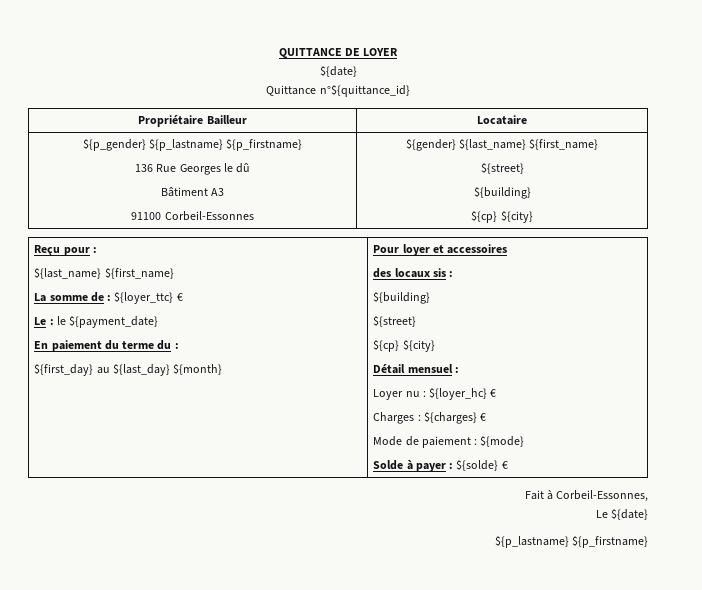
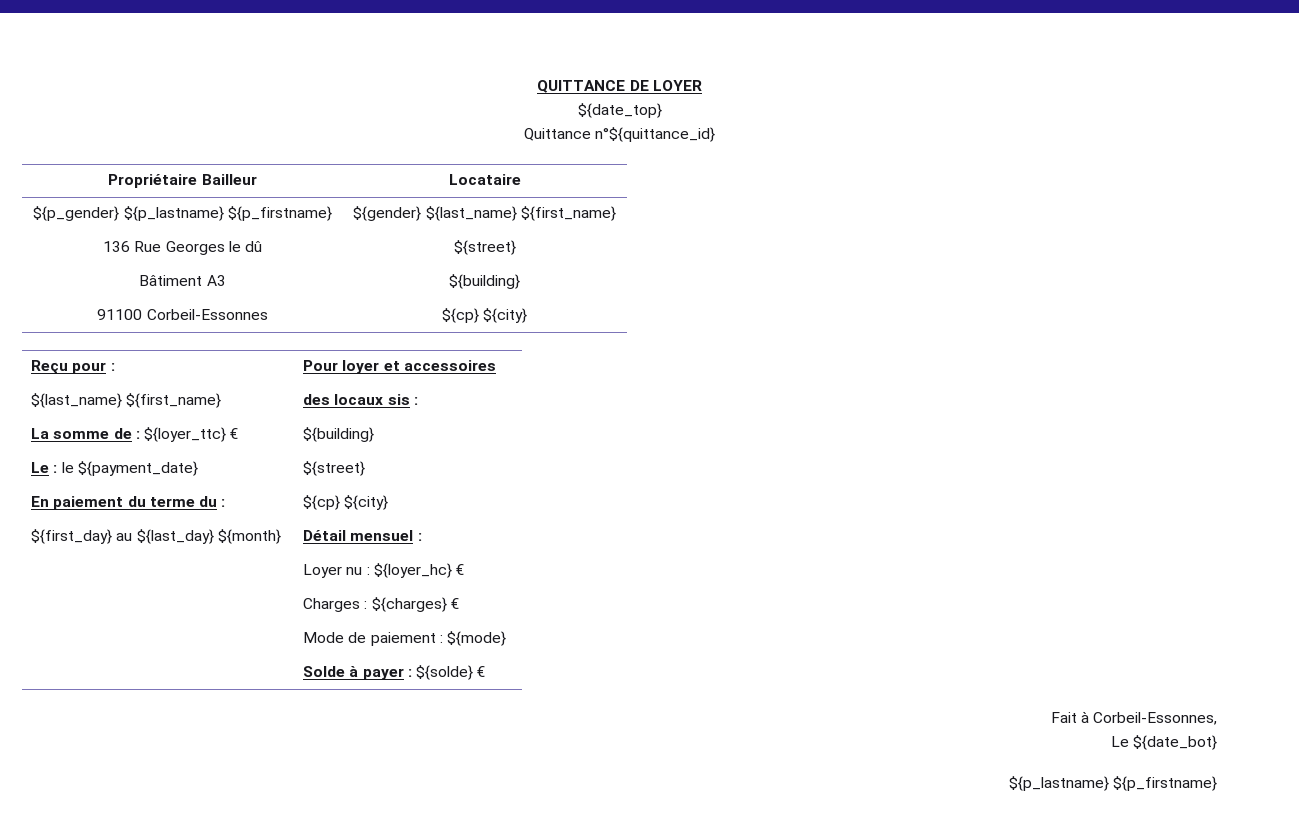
  QUITTANCE DE LOYER
- ${date}
+ ${date_top}
- Le ${date}
+ Le ${date_bot}

